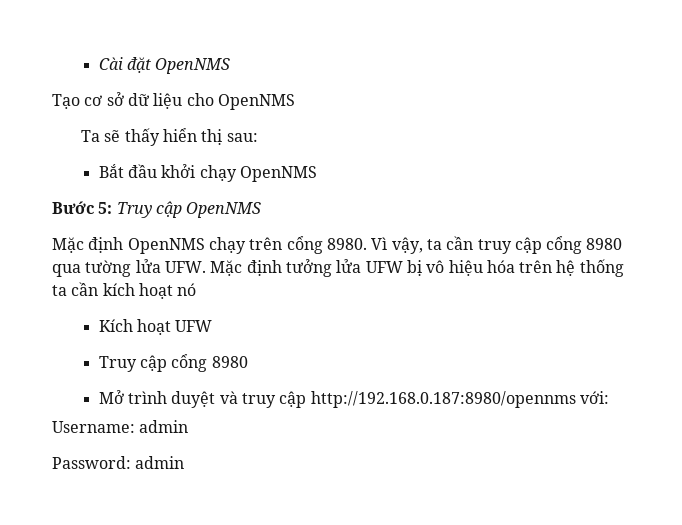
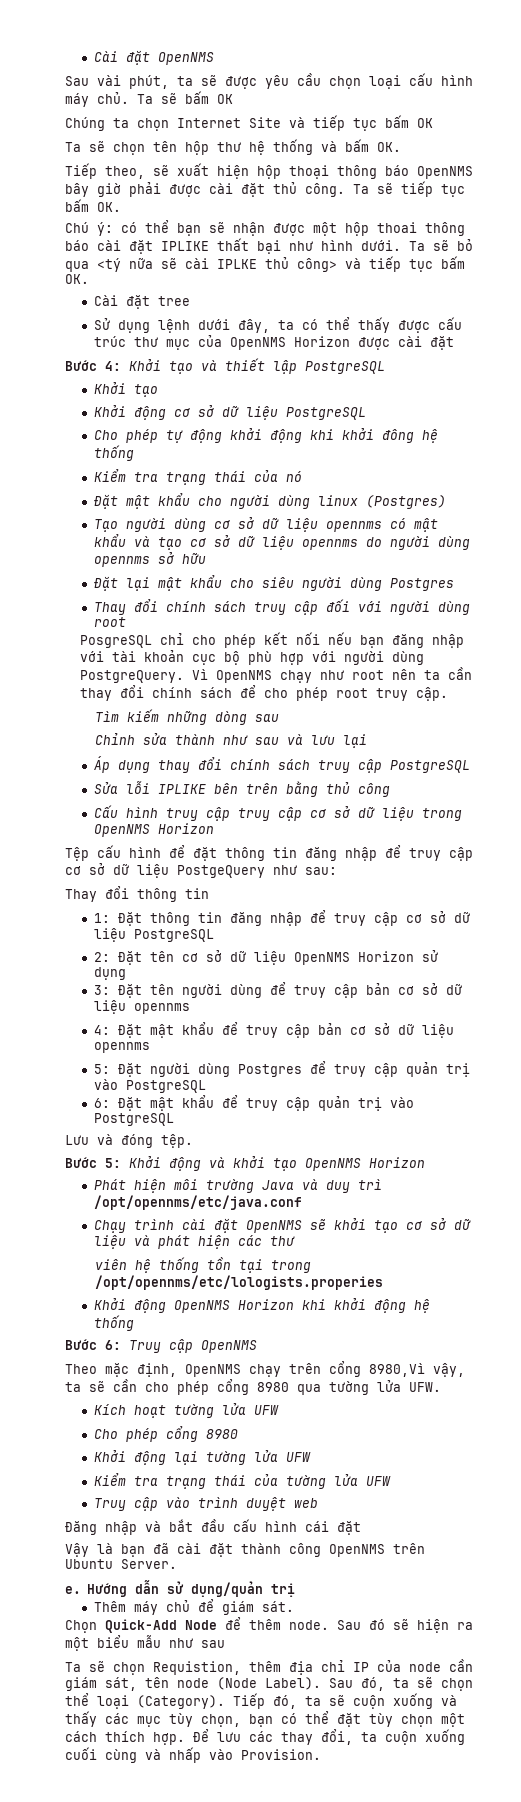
- Tạo cơ sở dữ liệu cho OpenNMS
- Ta sẽ thấy hiển thị sau:
- Bắt đầu khởi chạy OpenNMS
- Bước 5: Truy cập OpenNMS
+ Sau vài phút, ta sẽ được yêu cầu chọn loại cấu hình máy chủ. Ta sẽ bấm OK
+ Chúng ta chọn Internet Site và tiếp tục bấm OK
+ Ta sẽ chọn tên hộp thư hệ thống và bấm OK.
+ Tiếp theo, sẽ xuất hiện hộp thoại thông báo OpenNMS bây giờ phải được cài đặt thủ công. Ta sẽ tiếp tục bấm OK.
+ Chú ý: có thể bạn sẽ nhận được một hộp thoai thông báo cài đặt IPLIKE thất bại như hình dưới. Ta sẽ bỏ qua <tý nữa sẽ cài IPLKE thủ công> và tiếp tục bấm OK.
+ Cài đặt tree
+ Sử dụng lệnh dưới đây, ta có thể thấy được cấu trúc thư mục của OpenNMS Horizon được cài đặt
+ Bước 4: Khởi tạo và thiết lập PostgreSQL
+ Khởi tạo
+ Khởi động cơ sở dữ liệu PostgreSQL
+ Cho phép tự động khởi động khi khởi đông hệ thống
+ Kiểm tra trạng thái của nó
+ Đặt mật khẩu cho người dùng linux (Postgres)
+ Tạo người dùng cơ sở dữ liệu opennms có mật khẩu và tạo cơ sở dữ liệu opennms do người dùng opennms sở hữu
+ Đặt lại mật khẩu cho siêu người dùng Postgres
+ Thay đổi chính sách truy cập đối với người dùng root
+ PosgreSQL chỉ cho phép kết nối nếu bạn đăng nhập với tài khoản cục bộ phù hợp với người dùng PostgreQuery. Vì OpenNMS chạy như root nên ta cần thay đổi chính sách để cho phép root truy cập.
+ Tìm kiếm những dòng sau
+ Chỉnh sửa thành như sau và lưu lại
+ Áp dụng thay đổi chính sách truy cập PostgreSQL
+ Sửa lỗi IPLIKE bên trên bằng thủ công
+ Cấu hình truy cập truy cập cơ sở dữ liệu trong OpenNMS Horizon
+ Tệp cấu hình để đặt thông tin đăng nhập để truy cập cơ sở dữ liệu PostgeQuery như sau:
+ Thay đổi thông tin
+ 1: Đặt thông tin đăng nhập để truy cập cơ sở dữ liệu PostgreSQL
+ 2: Đặt tên cơ sở dữ liệu OpenNMS Horizon sử dụng
+ 3: Đặt tên người dùng để truy cập bản cơ sở dữ liệu opennms
+ 4: Đặt mật khẩu để truy cập bản cơ sở dữ liệu opennms
+ 5: Đặt người dùng Postgres để truy cập quản trị vào PostgreSQL
+ 6: Đặt mật khẩu để truy cập quản trị vào PostgreSQL
+ Lưu và đóng tệp.
+ Bước 5: Khởi động và khởi tạo OpenNMS Horizon
+ Phát hiện môi trường Java và duy trì /opt/opennms/etc/java.conf
+ Chạy trình cài đặt OpenNMS sẽ khởi tạo cơ sở dữ liệu và phát hiện các thư
+ viên hệ thống tồn tại trong /opt/opennms/etc/lologists.properies
+ Khởi động OpenNMS Horizon khi khởi động hệ thống
+ Bước 6: Truy cập OpenNMS
- Mặc định OpenNMS chạy trên cổng 8980. Vì vậy, ta cần truy cập cổng 8980 qua tường lửa UFW. Mặc định tưởng lửa UFW bị vô hiệu hóa trên hệ thống ta cần kích hoạt nó
- Kích hoạt UFW
- Truy cập cổng 8980
- Mở trình duyệt và truy cập http://192.168.0.187:8980/opennms với:
- Username: admin
- Password: admin
+ Theo mặc định, OpenNMS chạy trên cổng 8980,Vì vậy, ta sẽ cần cho phép cổng 8980 qua tường lửa UFW.
+ Kích hoạt tường lửa UFW
+ Cho phép cổng 8980
+ Khởi động lại tường lửa UFW
+ Kiểm tra trạng thái của tường lửa UFW
+ Truy cập vào trình duyệt web
+ Đăng nhập và bắt đầu cấu hình cái đặt
+ Vậy là bạn đã cài đặt thành công OpenNMS trên Ubuntu Server.
+ e. Hướng dẫn sử dụng/quản trị
+ Thêm máy chủ để giám sát.
+ Chọn Quick-Add Node để thêm node. Sau đó sẽ hiện ra một biểu mẫu như sau
+ Ta sẽ chọn Requistion, thêm địa chỉ IP của node cần giám sát, tên node (Node Label). Sau đó, ta sẽ chọn thể loại (Category). Tiếp đó, ta sẽ cuộn xuống và thấy các mục tùy chọn, bạn có thể đặt tùy chọn một cách thích hợp. Để lưu các thay đổi, ta cuộn xuống cuối cùng và nhấp vào Provision.

